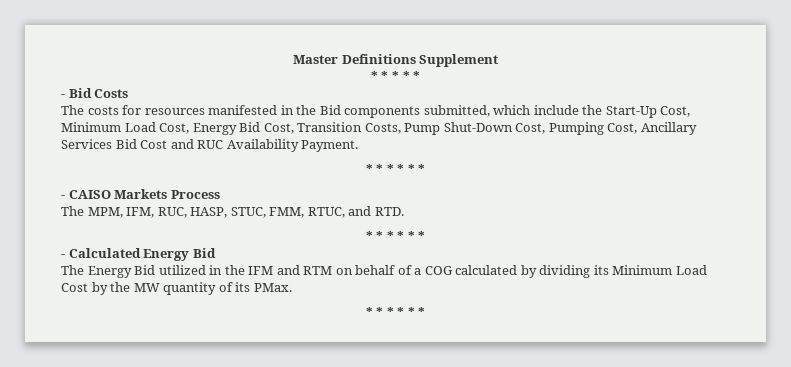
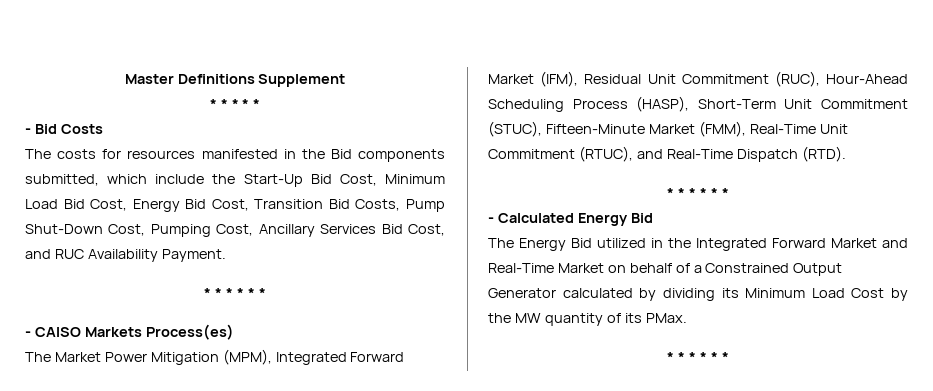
- The costs for resources manifested in the Bid components submitted, which include the Start-Up Cost, Minimum Load Cost, Energy Bid Cost, Transition Costs, Pump Shut-Down Cost, Pumping Cost, Ancillary Services Bid Cost and RUC Availability Payment.
+ The costs for resources manifested in the Bid components submitted, which include the Start-Up Bid Cost, Minimum Load Bid Cost, Energy Bid Cost, Transition Bid Costs, Pump Shut-Down Cost, Pumping Cost, Ancillary Services Bid Cost, and RUC Availability Payment.
- - CAISO Markets Process
- The MPM, IFM, RUC, HASP, STUC, FMM, RTUC, and RTD.
+ - CAISO Markets Process(es)
+ The Market Power Mitigation (MPM), Integrated Forward Market (IFM), Residual Unit Commitment (RUC), Hour-Ahead Scheduling Process (HASP), Short-Term Unit Commitment (STUC), Fifteen-Minute Market (FMM), Real-Time Unit Commitment (RTUC), and Real-Time Dispatch (RTD).
- The Energy Bid utilized in the IFM and RTM on behalf of a COG calculated by dividing its Minimum Load Cost by the MW quantity of its PMax.
+ The Energy Bid utilized in the Integrated Forward Market and Real-Time Market on behalf of a Constrained Output Generator calculated by dividing its Minimum Load Cost by the MW quantity of its PMax.

